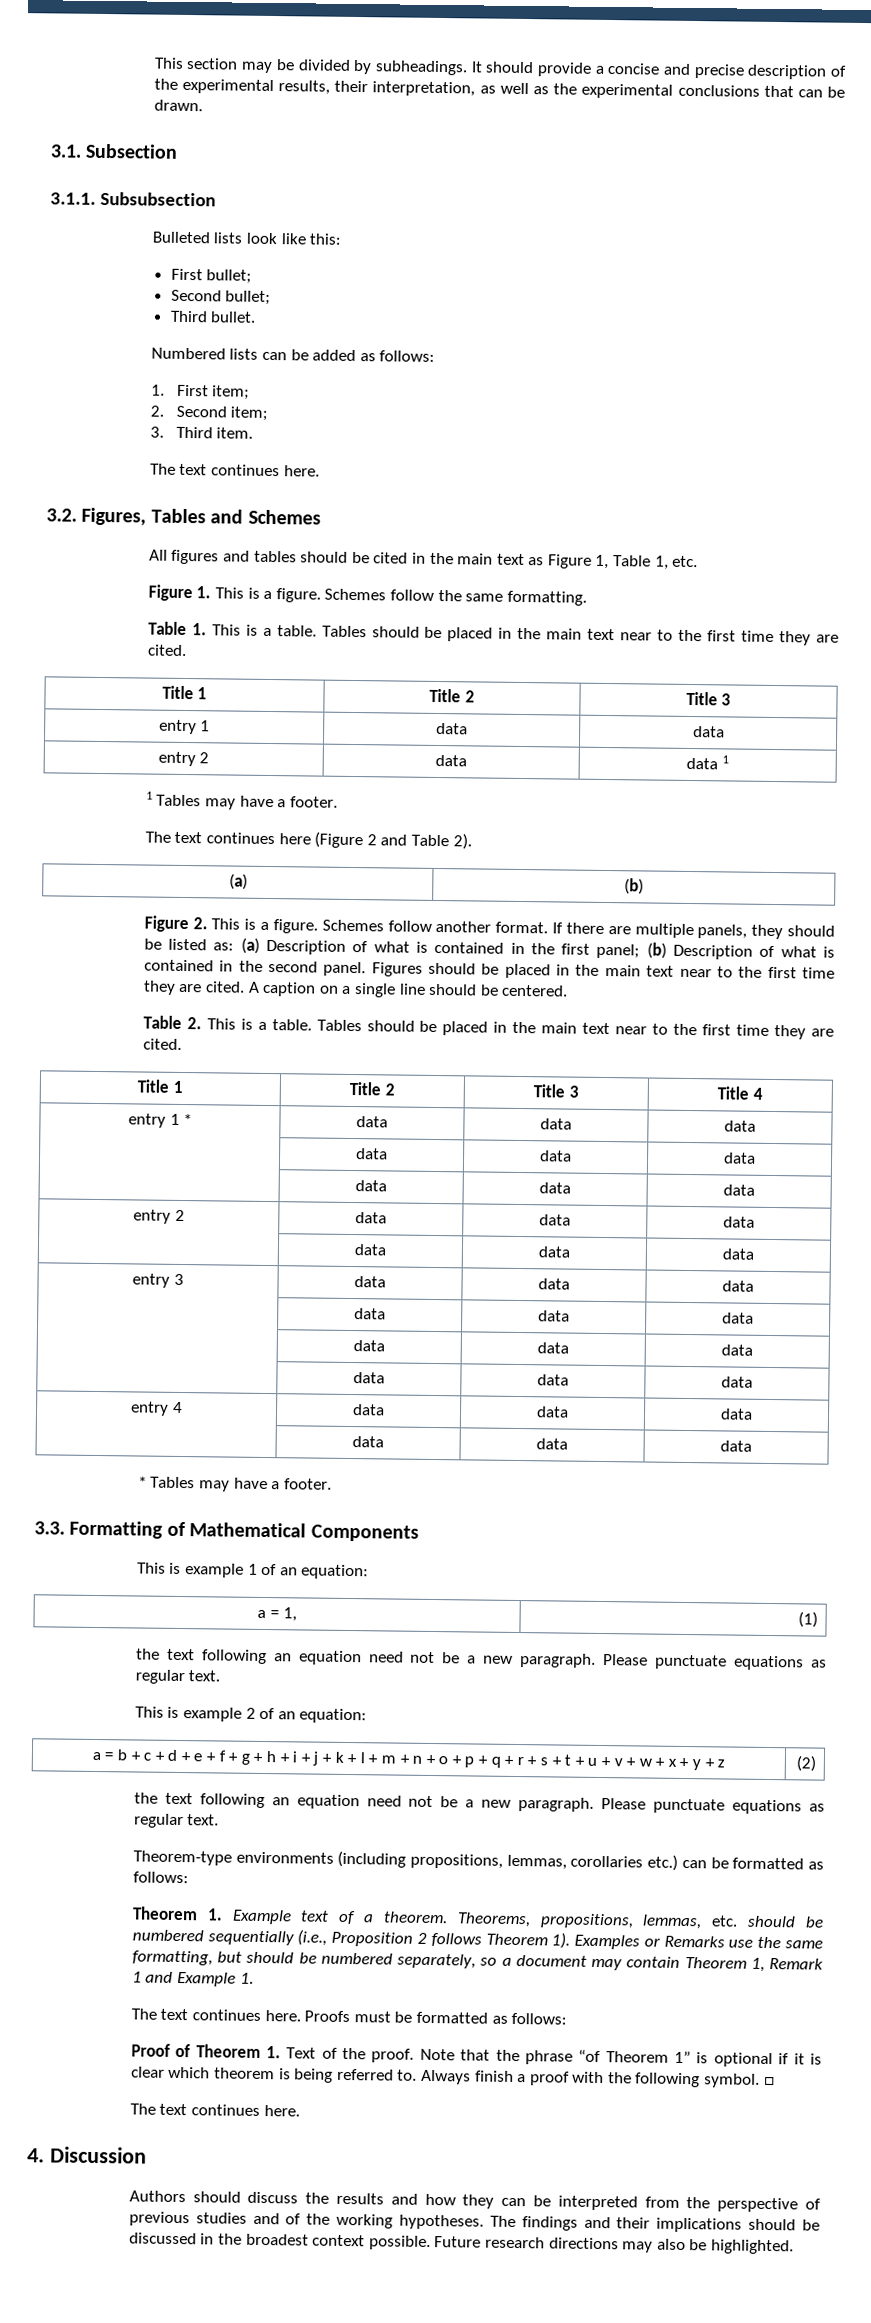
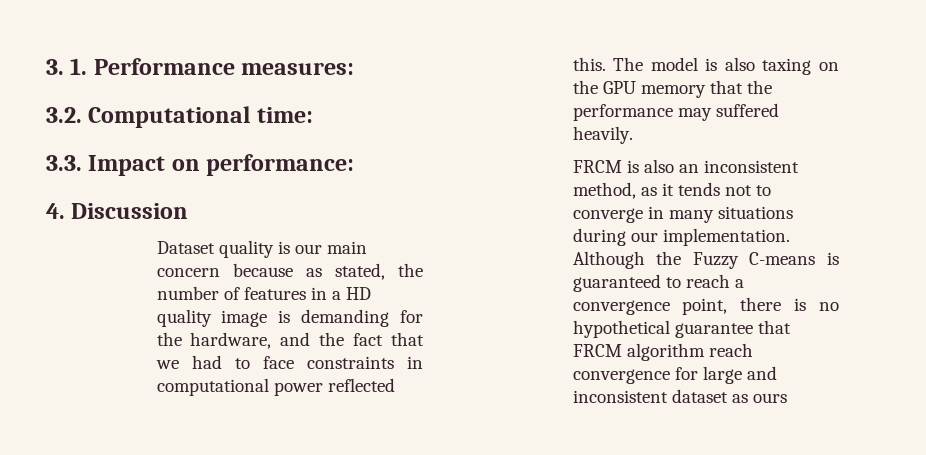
- This section may be divided by subheadings. It should provide a concise and precise description of the experimental results, their interpretation, as well as the experimental conclusions that can be drawn.
- 3.1. Subsection
- 3.1.1. Subsubsection
- Bulleted lists look like this:
- First bullet;
- Second bullet;
- Third bullet.
- Numbered lists can be added as follows:
- 1. First item;
- 2. Second item;
- 3. Third item.
- The text continues here.
- 3.2. Figures, Tables and Schemes
- All figures and tables should be cited in the main text as Figure 1, Table 1, etc.
- Figure 1. This is a figure. Schemes follow the same formatting.
- Table 1. This is a table. Tables should be placed in the main text near to the first time they are cited.
- Title 1 | Title 2 | Title 3
- entry 1 | data | data
- entry 2 | data | data 1
- 1 Tables may have a footer.
- The text continues here (Figure 2 and Table 2).
- (a) | (b)
- Figure 2. This is a figure. Schemes follow another format. If there are multiple panels, they should be listed as: (a) Description of what is contained in the first panel; (b) Description of what is contained in the second panel. Figures should be placed in the main text near to the first time they are cited. A caption on a single line should be centered.
- Table 2. This is a table. Tables should be placed in the main text near to the first time they are cited.
- Title 1 | Title 2 | Title 3 | Title 4
- entry 1 * | data | data | data
- | data | data | data
- | data | data | data
- entry 2 | data | data | data
- | data | data | data
- entry 3 | data | data | data
- | data | data | data
- | data | data | data
- | data | data | data
- entry 4 | data | data | data
- | data | data | data
- * Tables may have a footer.
- 3.3. Formatting of Mathematical Components
- This is example 1 of an equation:
- a = 1, | (1)
- the text following an equation need not be a new paragraph. Please punctuate equations as regular text.
- This is example 2 of an equation:
- a = b + c + d + e + f + g + h + i + j + k + l + m + n + o + p + q + r + s + t + u + v + w + x + y + z | (2)
- the text following an equation need not be a new paragraph. Please punctuate equations as regular text.
- Theorem-type environments (including propositions, lemmas, corollaries etc.) can be formatted as follows:
- Theorem 1. Example text of a theorem. Theorems, propositions, lemmas, etc. should be numbered sequentially (i.e., Proposition 2 follows Theorem 1). Examples or Remarks use the same formatting, but should be numbered separately, so a document may contain Theorem 1, Remark 1 and Example 1.
- The text continues here. Proofs must be formatted as follows:
- Proof of Theorem 1. Text of the proof. Note that the phrase “of Theorem 1” is optional if it is clear which theorem is being referred to. Always finish a proof with the following symbol. □
- The text continues here.
+ 3. 1. Performance measures:
+ 3.2. Computational time:
+ 3.3. Impact on performance:
  4. Discussion
- Authors should discuss the results and how they can be interpreted from the perspective of previous studies and of the working hypotheses. The findings and their implications should be discussed in the broadest context possible. Future research directions may also be highlighted.
+ Dataset quality is our main concern because as stated, the number of features in a HD quality image is demanding for the hardware, and the fact that we had to face constraints in computational power reflected this. The model is also taxing on the GPU memory that the performance may suffered heavily.
+ FRCM is also an inconsistent method, as it tends not to converge in many situations during our implementation. Although the Fuzzy C-means is guaranteed to reach a convergence point, there is no hypothetical guarantee that FRCM algorithm reach convergence for large and inconsistent dataset as ours

